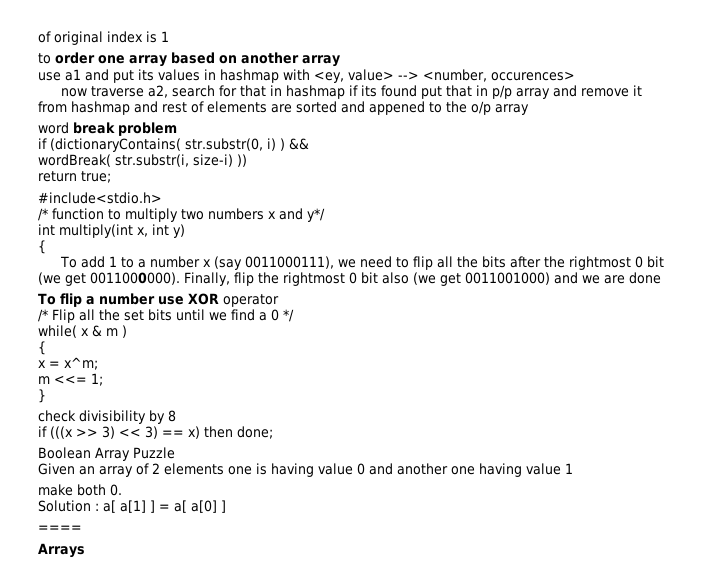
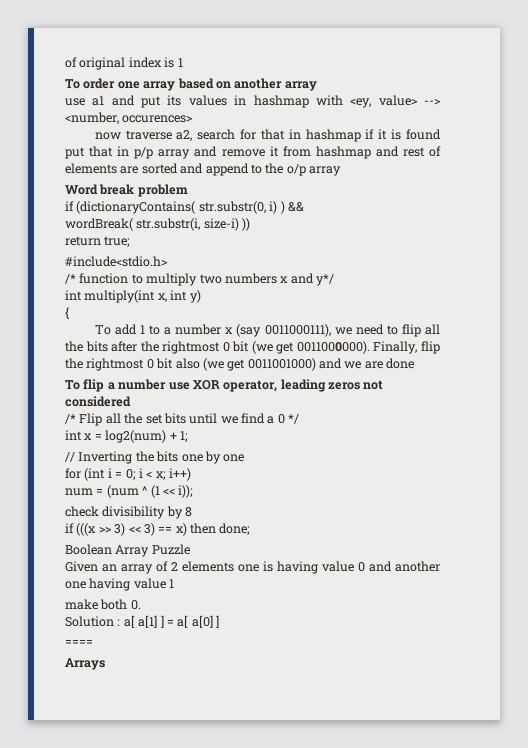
- to order one array based on another array
+ To order one array based on another array
- now traverse a2, search for that in hashmap if its found put that in p/p array and remove it from hashmap and rest of elements are sorted and appened to the o/p array
+ now traverse a2, search for that in hashmap if it is found put that in p/p array and remove it from hashmap and rest of elements are sorted and append to the o/p array
- word break problem
+ Word break problem
- To flip a number use XOR operator
+ To flip a number use XOR operator, leading zeros not considered
- while( x & m )
- {
- x = x^m;
- m <<= 1;
- }
+ int x = log2(num) + 1;
+ // Inverting the bits one by one
+ for (int i = 0; i < x; i++)
+ num = (num ^ (1 << i));

